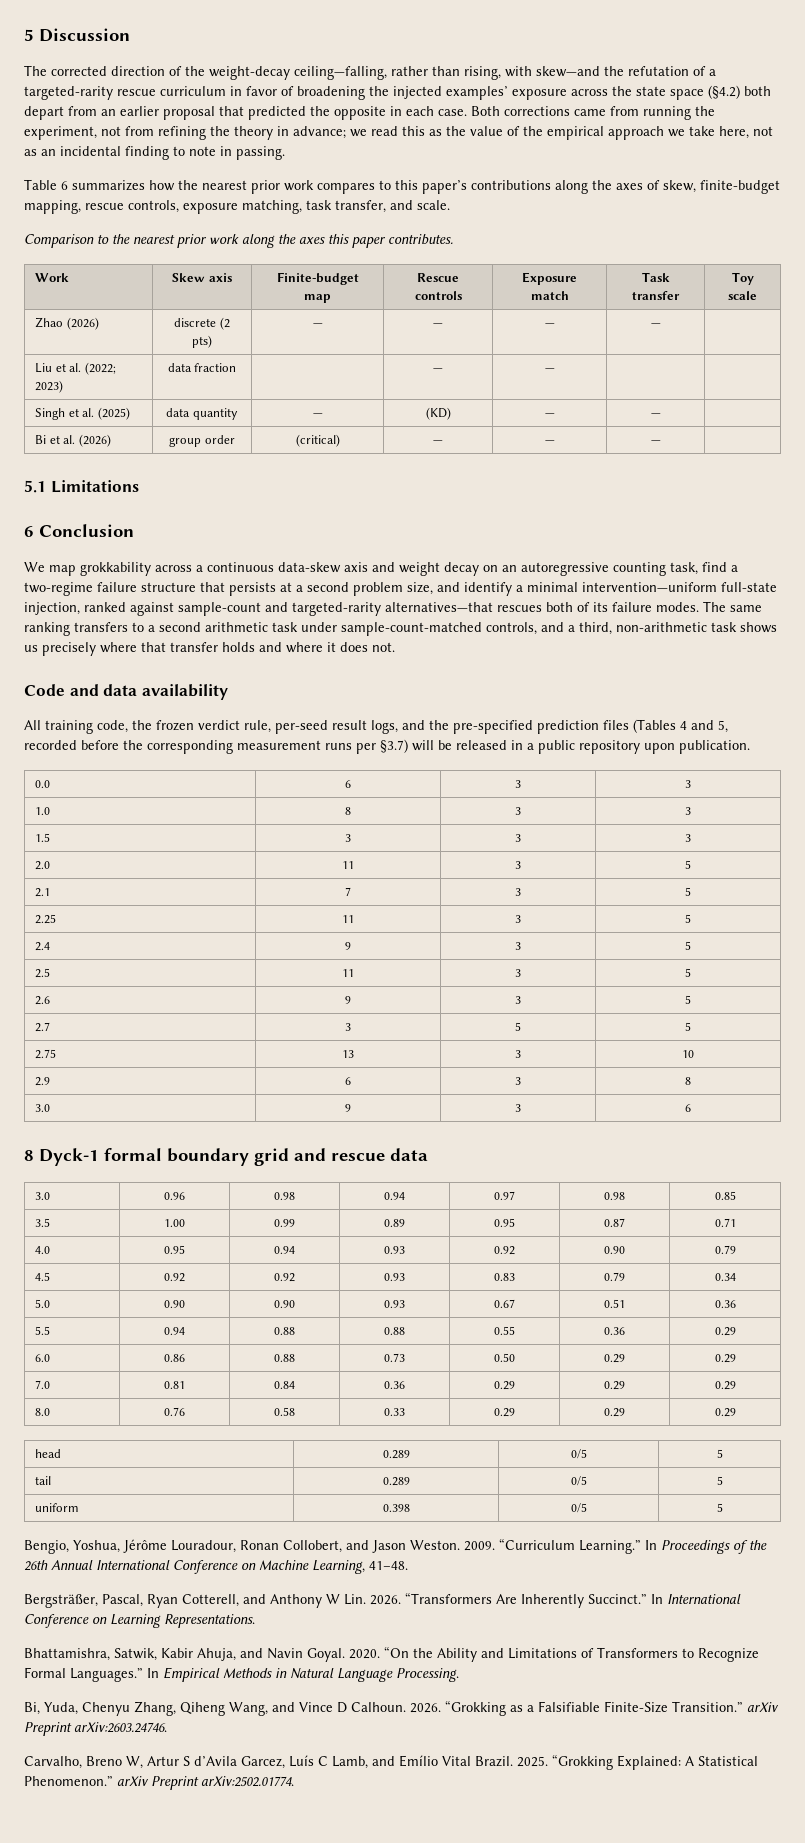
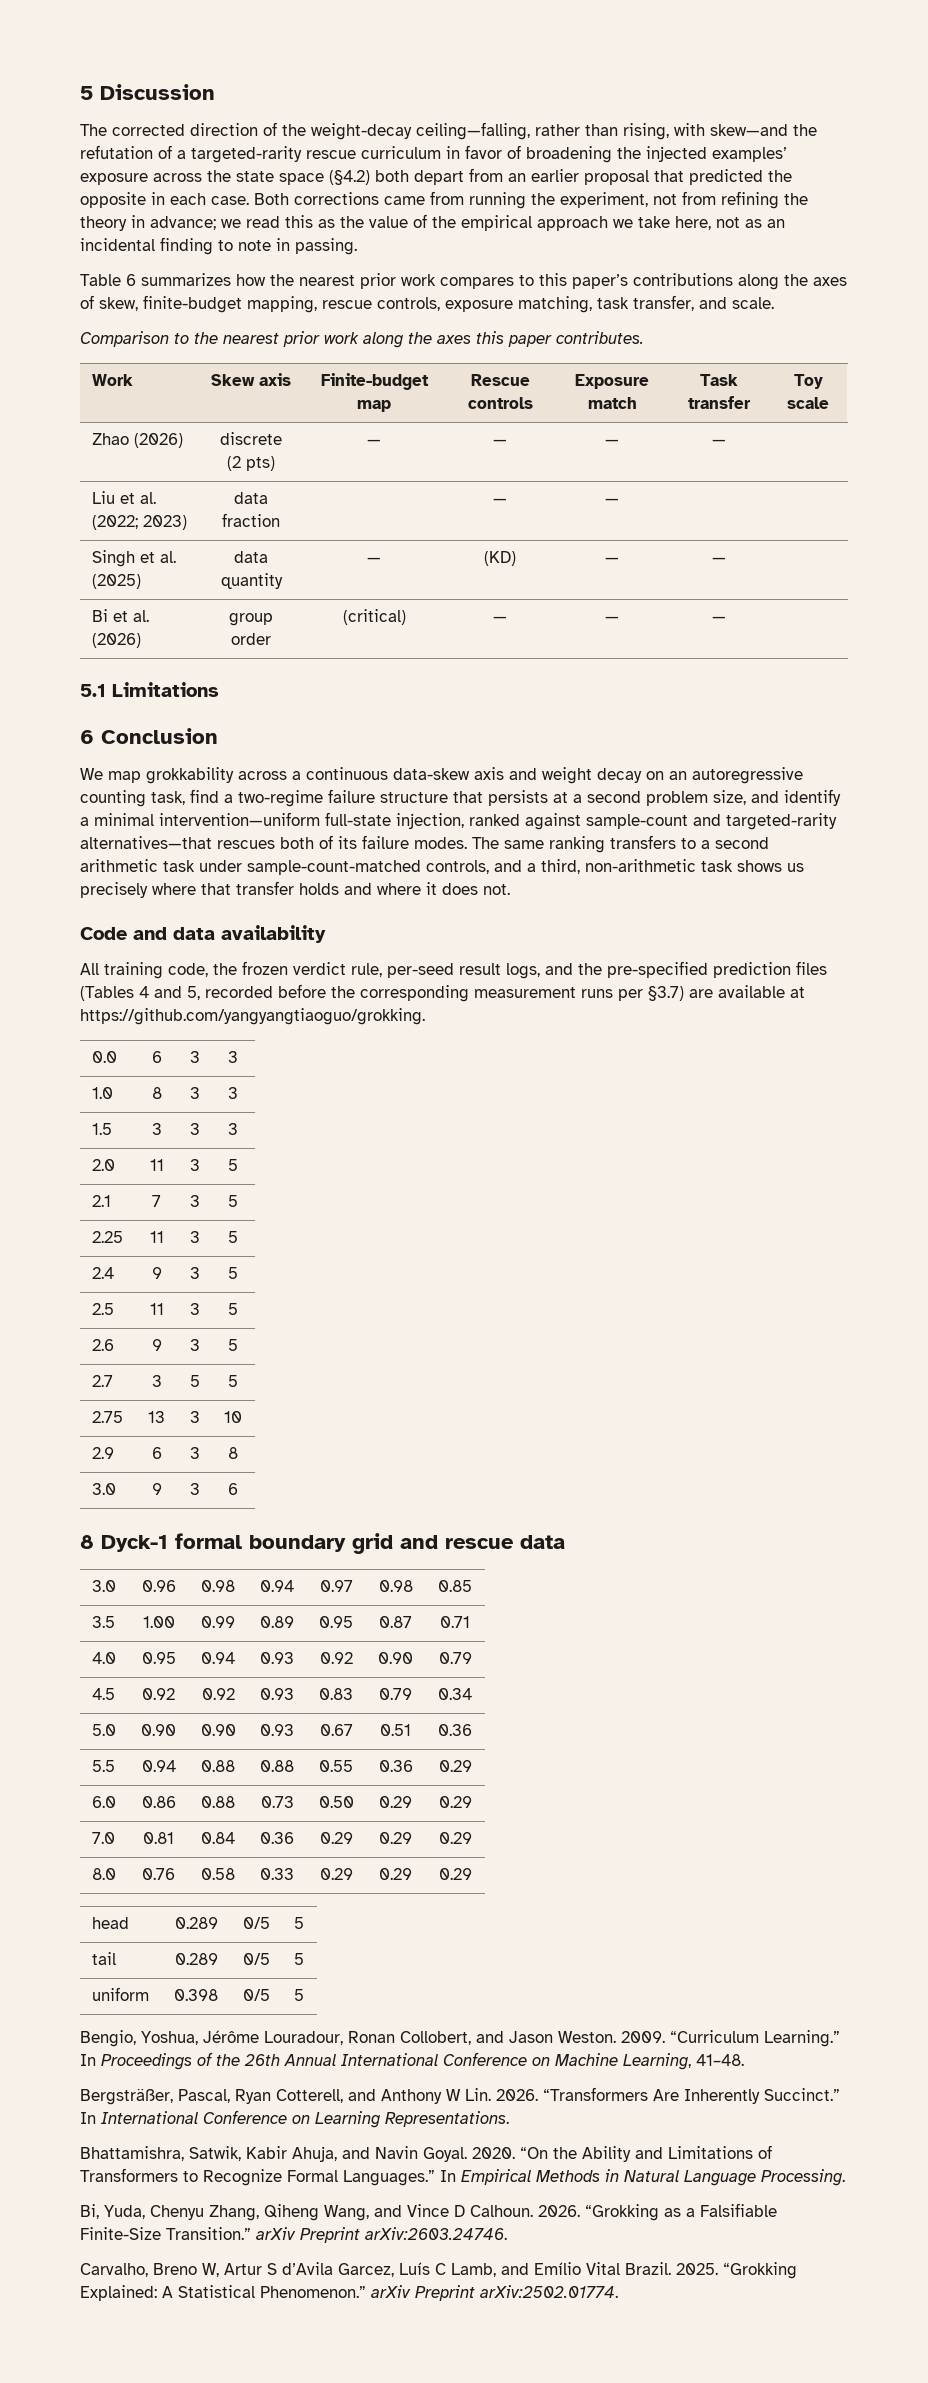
- All training code, the frozen verdict rule, per-seed result logs, and the pre-specified prediction files (Tables 4 and 5, recorded before the corresponding measurement runs per §3.7) will be released in a public repository upon publication.
+ All training code, the frozen verdict rule, per-seed result logs, and the pre-specified prediction files (Tables 4 and 5, recorded before the corresponding measurement runs per §3.7) are available at https://github.com/yangyangtiaoguo/grokking.

